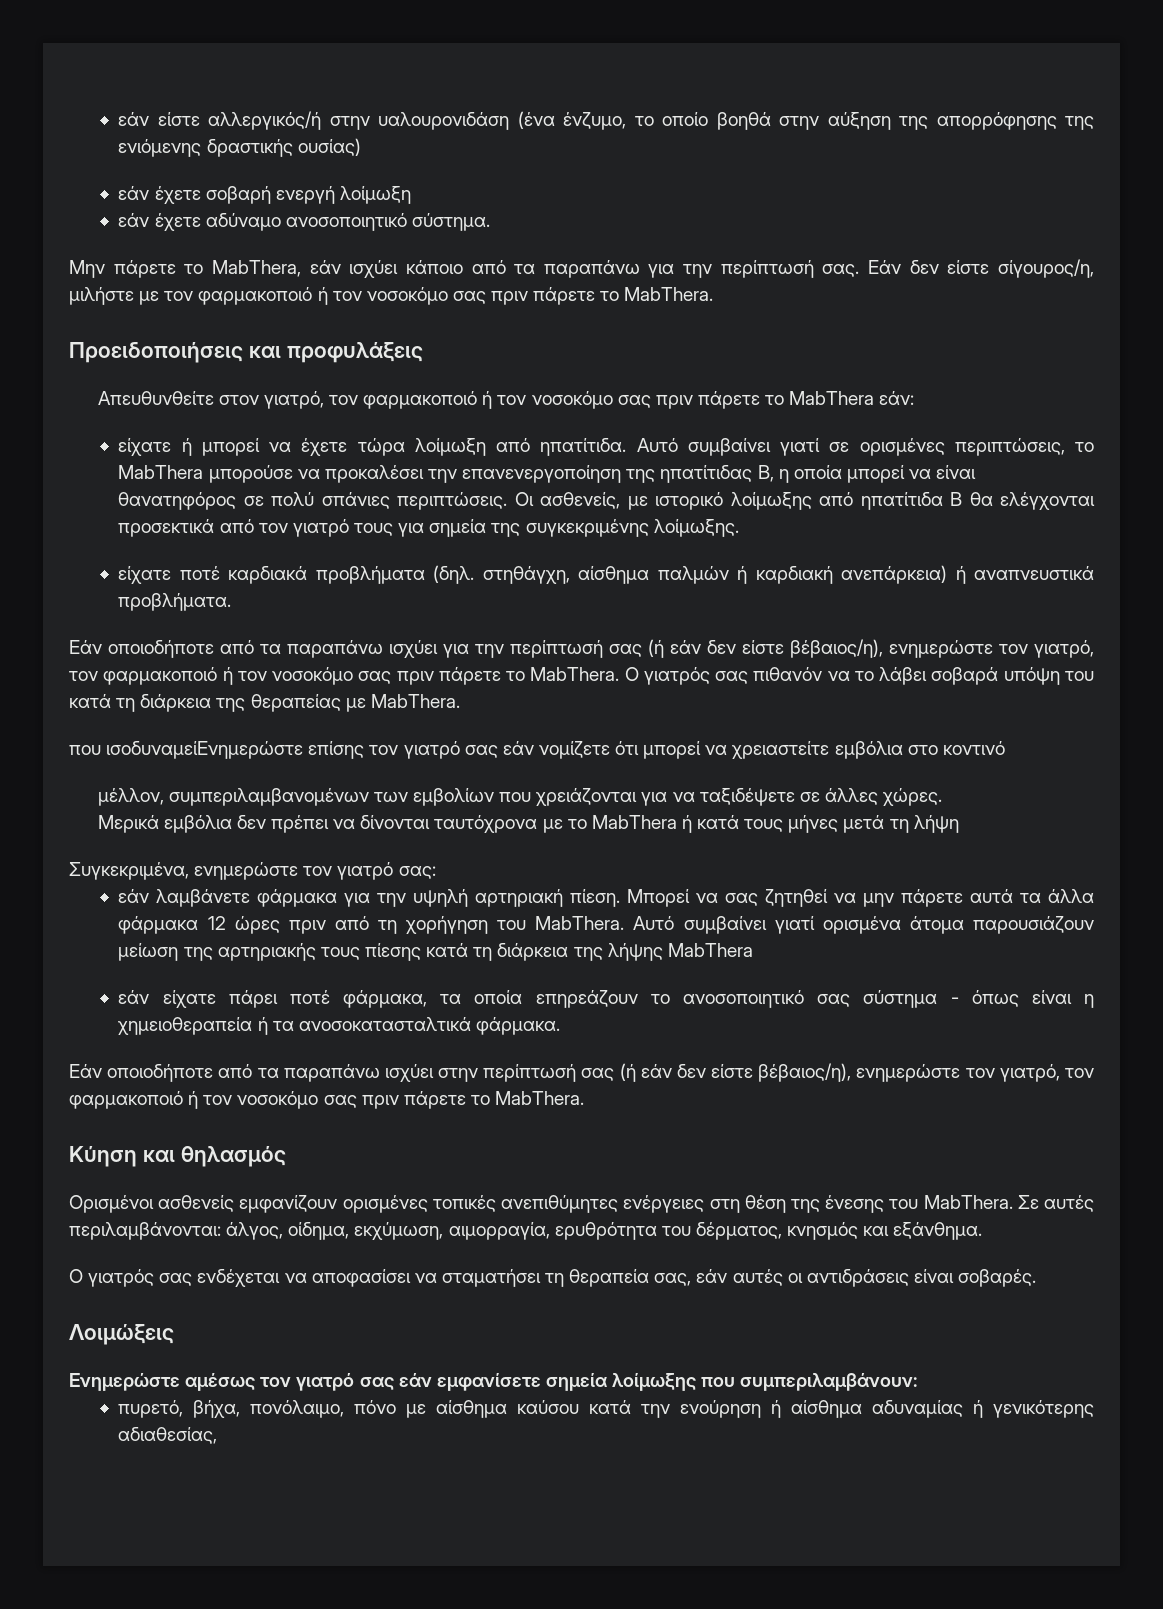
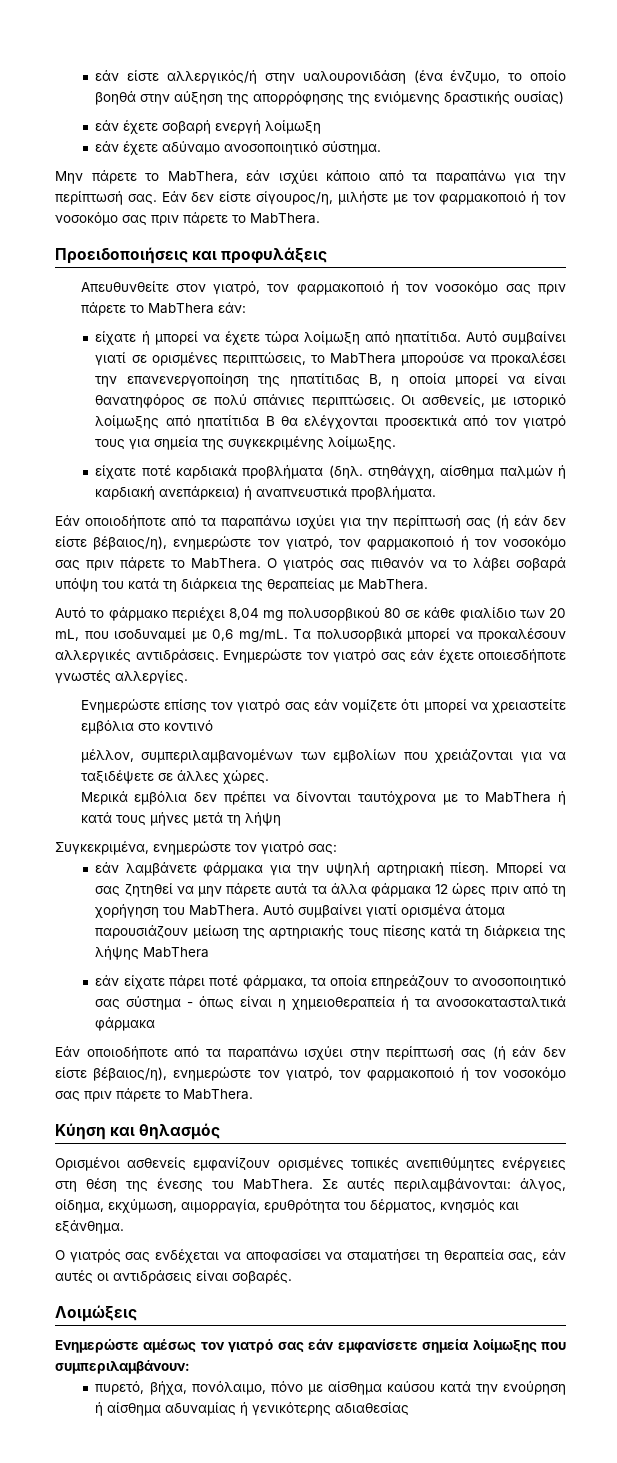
- που ισοδυναμείΕνημερώστε επίσης τον γιατρό σας εάν νομίζετε ότι μπορεί να χρειαστείτε εμβόλια στο κοντινό
+ Αυτό το φάρμακο περιέχει 8,04 mg πολυσορβικού 80 σε κάθε φιαλίδιο των 20 mL, που ισοδυναμεί με 0,6 mg/mL. Τα πολυσορβικά μπορεί να προκαλέσουν αλλεργικές αντιδράσεις. Ενημερώστε τον γιατρό σας εάν έχετε οποιεσδήποτε γνωστές αλλεργίες.
+ Ενημερώστε επίσης τον γιατρό σας εάν νομίζετε ότι μπορεί να χρειαστείτε εμβόλια στο κοντινό
- εάν είχατε πάρει ποτέ φάρμακα, τα οποία επηρεάζουν το ανοσοποιητικό σας σύστημα - όπως είναι η χημειοθεραπεία ή τα ανοσοκατασταλτικά φάρμακα.
+ εάν είχατε πάρει ποτέ φάρμακα, τα οποία επηρεάζουν το ανοσοποιητικό σας σύστημα - όπως είναι η χημειοθεραπεία ή τα ανοσοκατασταλτικά φάρμακα
- πυρετό, βήχα, πονόλαιμο, πόνο με αίσθημα καύσου κατά την ενούρηση ή αίσθημα αδυναμίας ή γενικότερης αδιαθεσίας,
+ πυρετό, βήχα, πονόλαιμο, πόνο με αίσθημα καύσου κατά την ενούρηση ή αίσθημα αδυναμίας ή γενικότερης αδιαθεσίας

